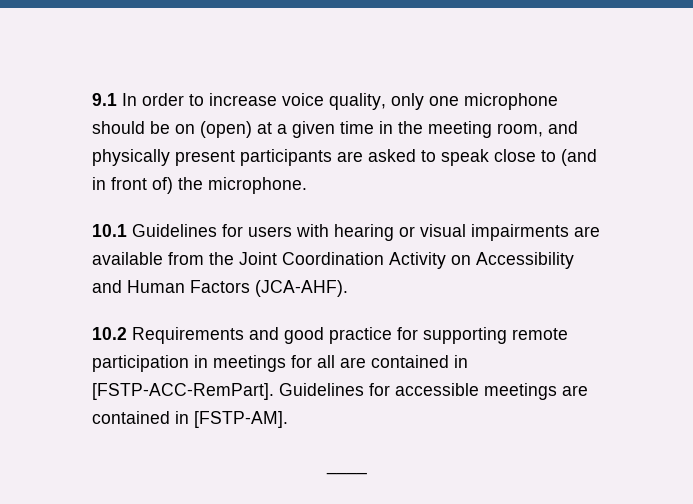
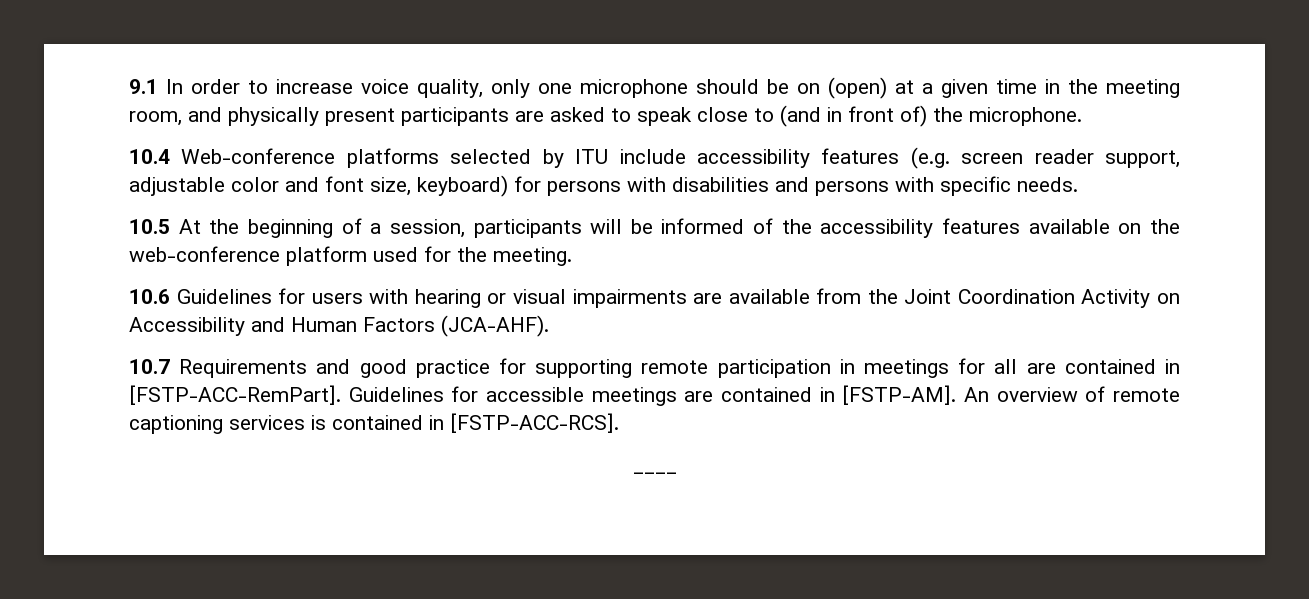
- 10.1 Guidelines for users with hearing or visual impairments are available from the Joint Coordination Activity on Accessibility and Human Factors (JCA-AHF).
+ 10.4 Web-conference platforms selected by ITU include accessibility features (e.g. screen reader support, adjustable color and font size, keyboard) for persons with disabilities and persons with specific needs.
+ 10.5 At the beginning of a session, participants will be informed of the accessibility features available on the web-conference platform used for the meeting.
+ 10.6 Guidelines for users with hearing or visual impairments are available from the Joint Coordination Activity on Accessibility and Human Factors (JCA-AHF).
- 10.2 Requirements and good practice for supporting remote participation in meetings for all are contained in [FSTP-ACC-RemPart].
+ 10.7 Requirements and good practice for supporting remote participation in meetings for all are contained in [FSTP-ACC-RemPart].
+ An overview of remote captioning services is contained in [FSTP-ACC-RCS].

